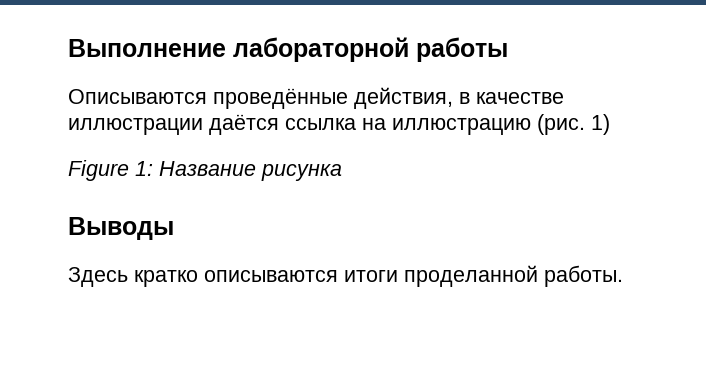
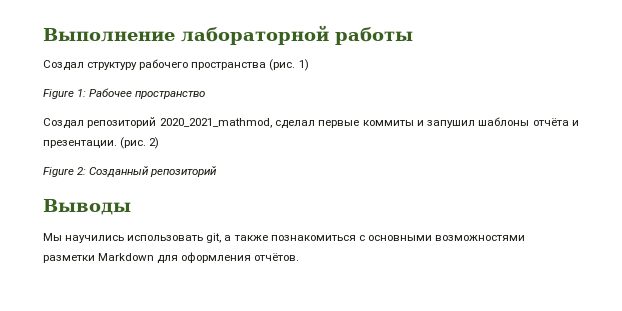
- Описываются проведённые действия, в качестве иллюстрации даётся ссылка на иллюстрацию (рис. 1)
- Figure 1: Название рисунка
+ Создал структуру рабочего пространства (рис. 1)
+ Figure 1: Рабочее пространство
+ Создал репозиторий 2020_2021_mathmod, сделал первые коммиты и запушил шаблоны отчёта и презентации. (рис. 2)
+ Figure 2: Созданный репозиторий
  Выводы
- Здесь кратко описываются итоги проделанной работы.
+ Мы научились использовать git, а также познакомиться с основными возможностями разметки Markdown для оформления отчётов.

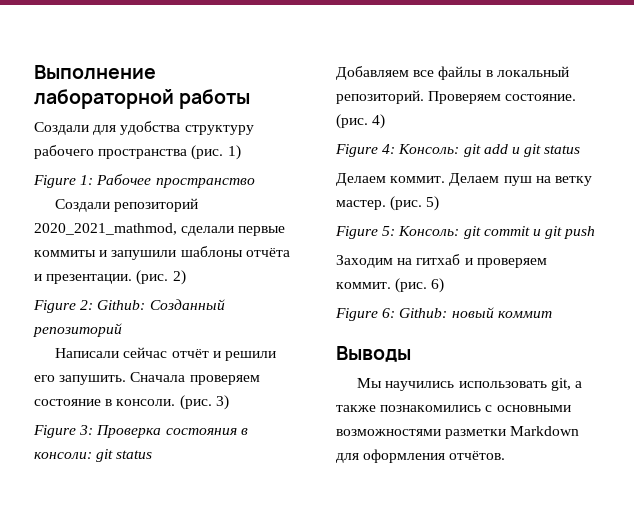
- Создал структуру рабочего пространства (рис.
+ Создали для удобства структуру рабочего пространства (рис.
- Создал репозиторий 2020_2021_mathmod, сделал первые коммиты и запушил шаблоны отчёта и презентации.
+ Создали репозиторий 2020_2021_mathmod, сделали первые коммиты и запушили шаблоны отчёта и презентации.
- Figure 2: Созданный репозиторий
+ Figure 2: Github: Созданный репозиторий
+ Написали сейчас отчёт и решили его запушить. Сначала проверяем состояние в консоли. (рис. 3)
+ Figure 3: Проверка состояния в консоли: git status
+ Добавляем все файлы в локальный репозиторий. Проверяем состояние. (рис. 4)
+ Figure 4: Консоль: git add и git status
+ Делаем коммит. Делаем пуш на ветку мастер. (рис. 5)
+ Figure 5: Консоль: git commit и git push
+ Заходим на гитхаб и проверяем коммит. (рис. 6)
+ Figure 6: Github: новый коммит
- Мы научились использовать git, а также познакомиться с основными возможностями разметки Markdown для оформления отчётов.
+ Мы научились использовать git, а также познакомились с основными возможностями разметки Markdown для оформления отчётов.

